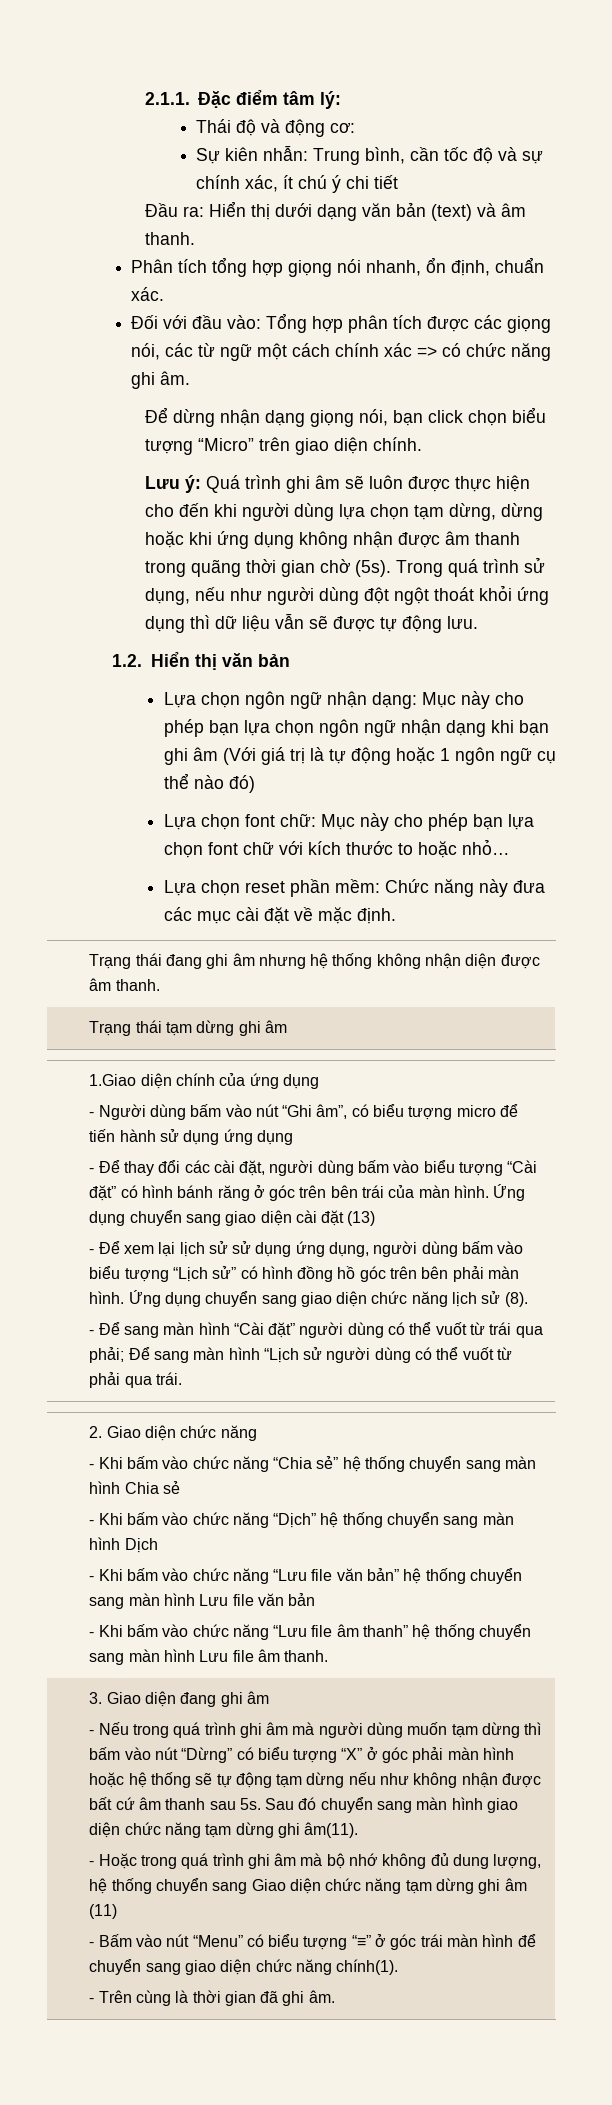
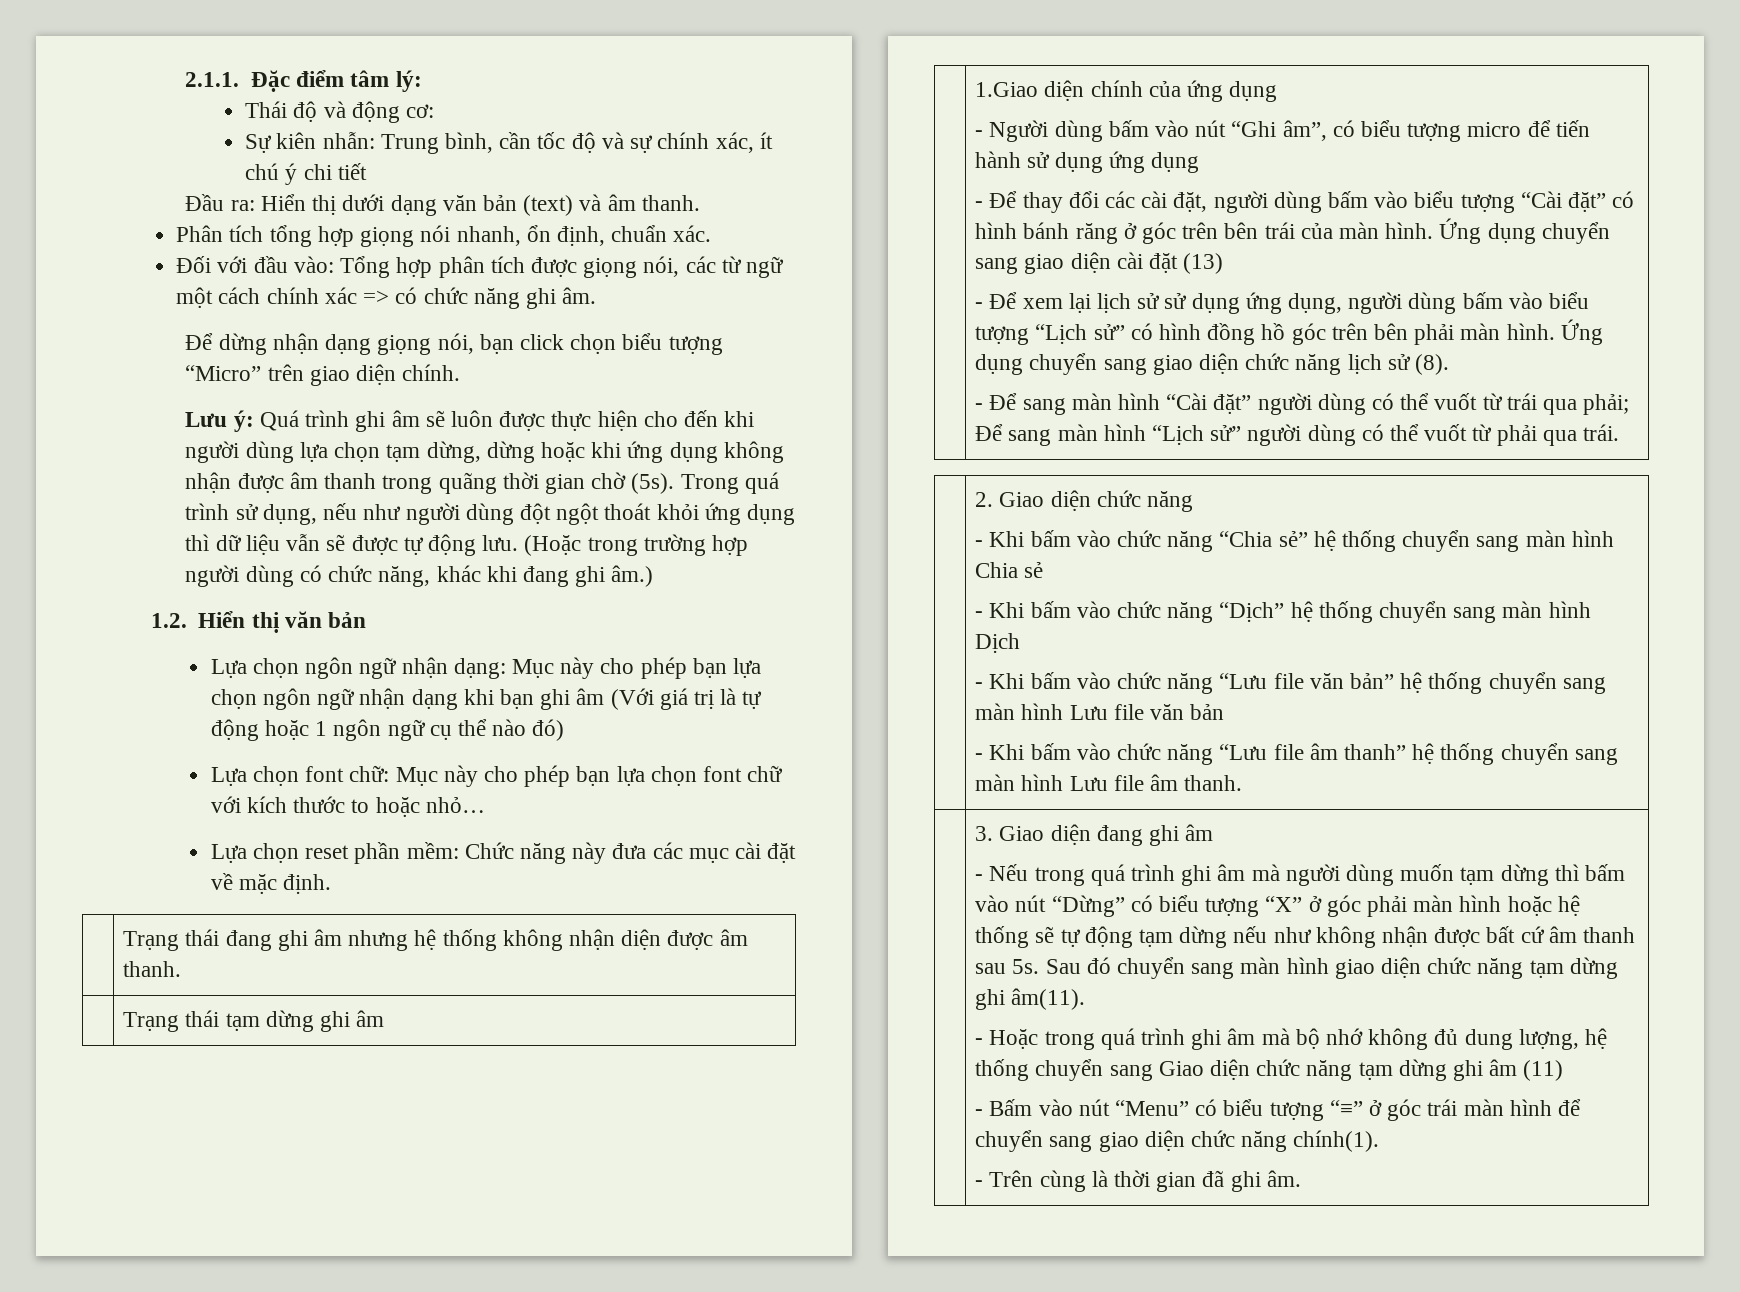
- Đối với đầu vào: Tổng hợp phân tích được các giọng nói, các từ ngữ một cách chính xác => có chức năng ghi âm.
+ Đối với đầu vào: Tổng hợp phân tích được giọng nói, các từ ngữ một cách chính xác => có chức năng ghi âm.
+ (Hoặc trong trường hợp người dùng có chức năng, khác khi đang ghi âm.)
- - Để sang màn hình “Cài đặt” người dùng có thể vuốt từ trái qua phải; Để sang màn hình “Lịch sử người dùng có thể vuốt từ phải qua trái.
+ - Để sang màn hình “Cài đặt” người dùng có thể vuốt từ trái qua phải; Để sang màn hình “Lịch sử” người dùng có thể vuốt từ phải qua trái.

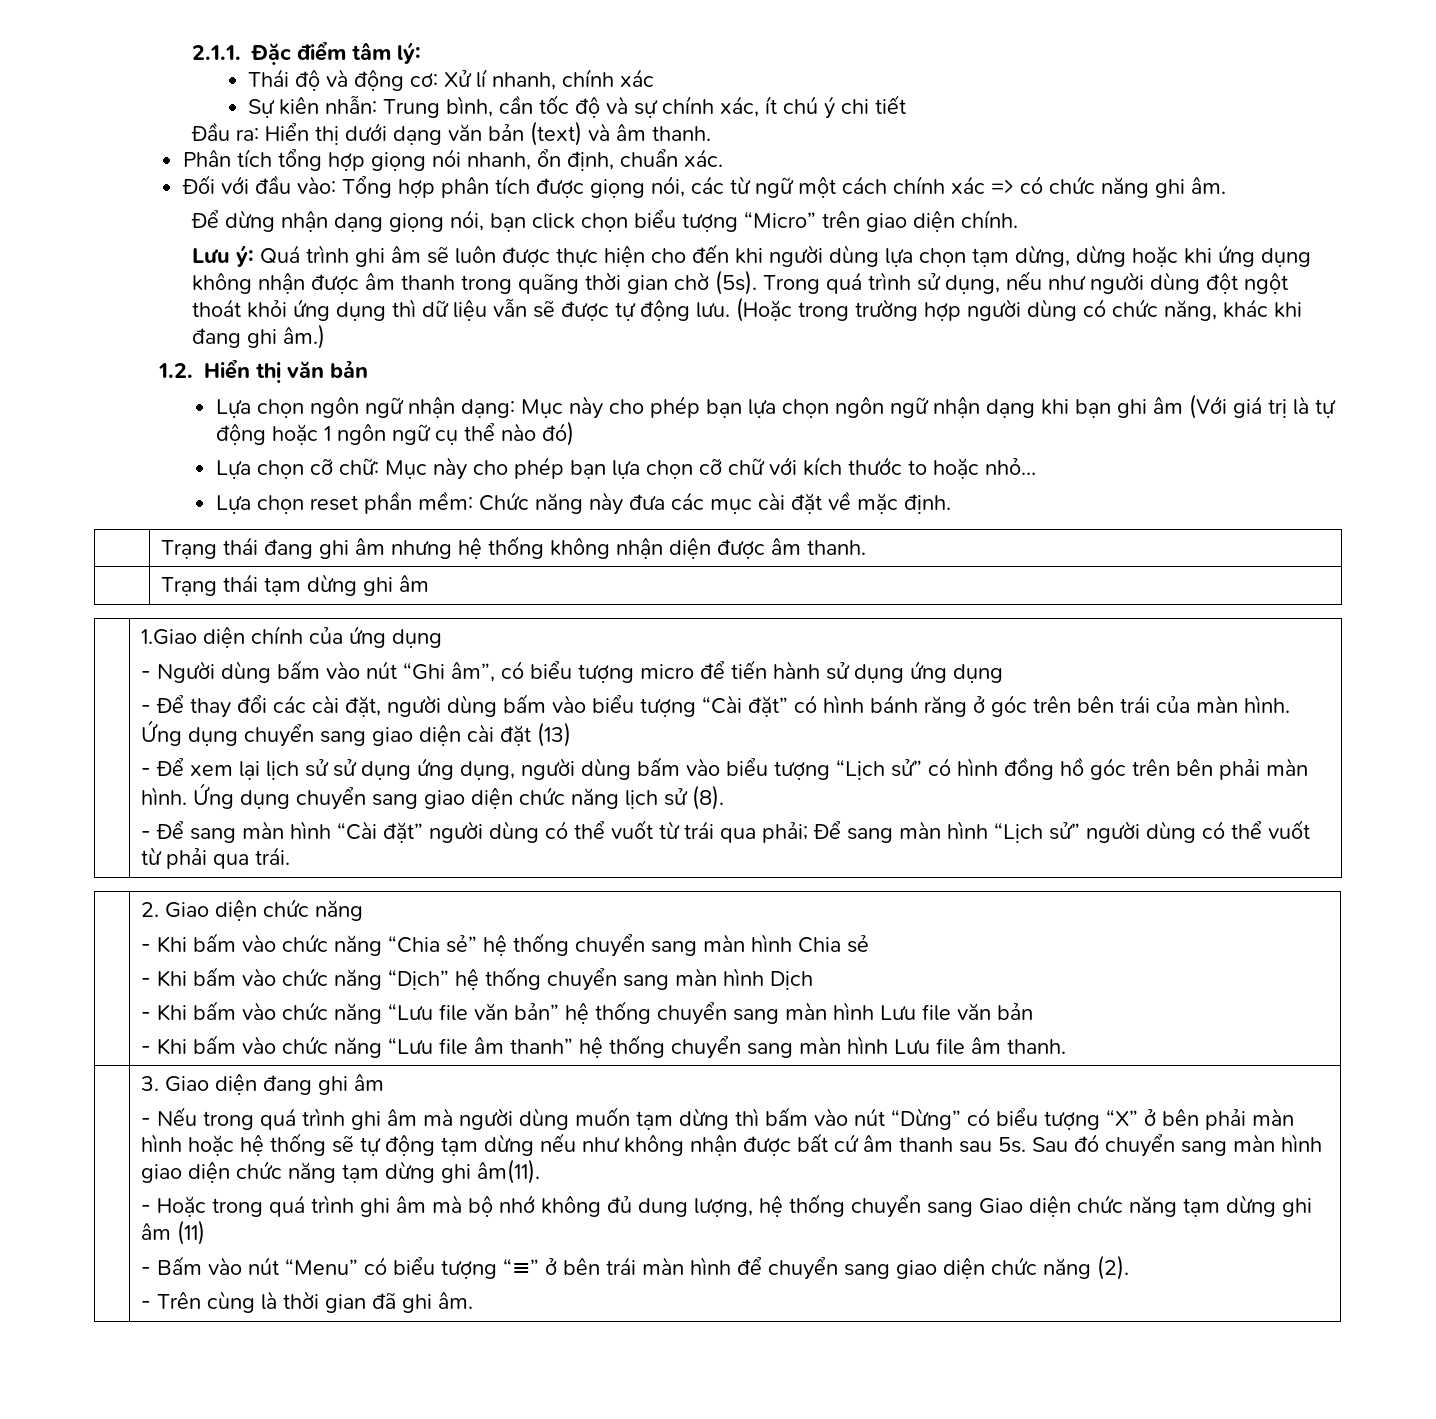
- Thái độ và động cơ:
+ Thái độ và động cơ: Xử lí nhanh, chính xác
- Lựa chọn font chữ: Mục này cho phép bạn lựa chọn font chữ với kích thước to hoặc nhỏ…
+ Lựa chọn cỡ chữ: Mục này cho phép bạn lựa chọn cỡ chữ với kích thước to hoặc nhỏ…
- - Nếu trong quá trình ghi âm mà người dùng muốn tạm dừng thì bấm vào nút “Dừng” có biểu tượng “X” ở góc phải màn hình hoặc hệ thống sẽ tự động tạm dừng nếu như không nhận được bất cứ âm thanh sau 5s.
+ - Nếu trong quá trình ghi âm mà người dùng muốn tạm dừng thì bấm vào nút “Dừng” có biểu tượng “X” ở bên phải màn hình hoặc hệ thống sẽ tự động tạm dừng nếu như không nhận được bất cứ âm thanh sau 5s.
- - Bấm vào nút “Menu” có biểu tượng “≡” ở góc trái màn hình để chuyển sang giao diện chức năng chính(1).
+ - Bấm vào nút “Menu” có biểu tượng “≡” ở bên trái màn hình để chuyển sang giao diện chức năng (2).

